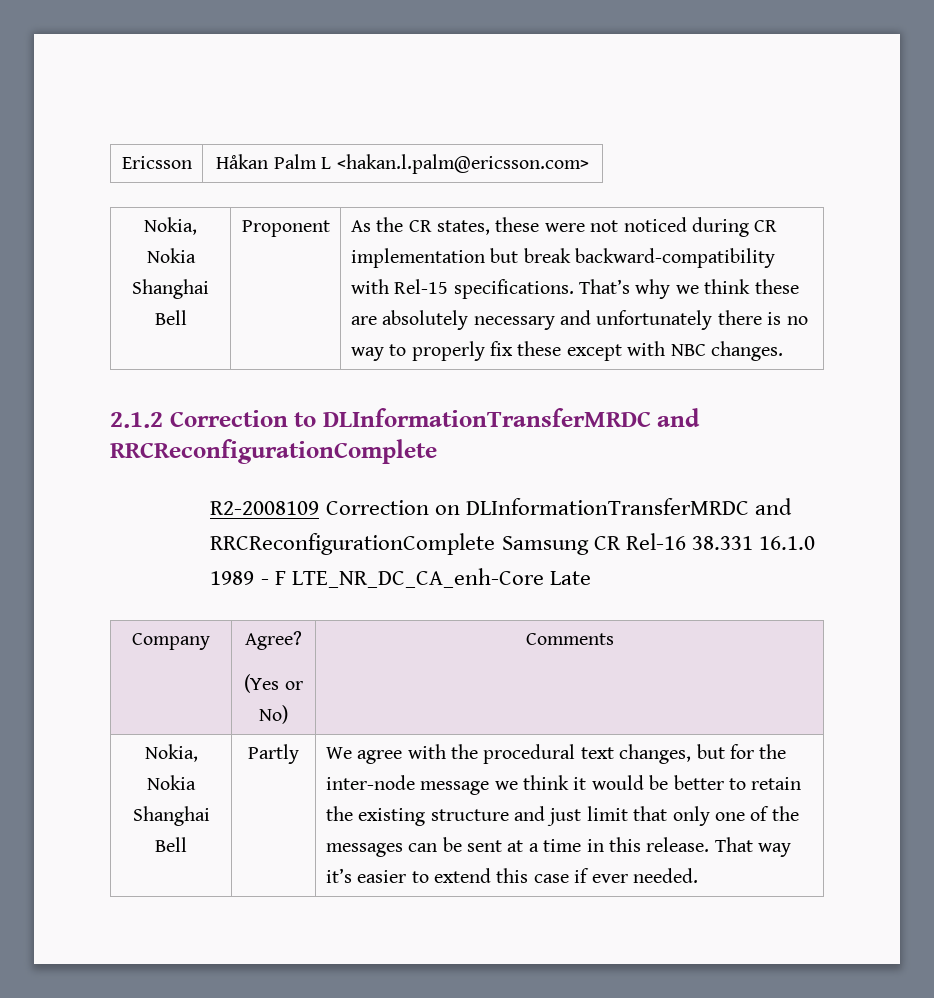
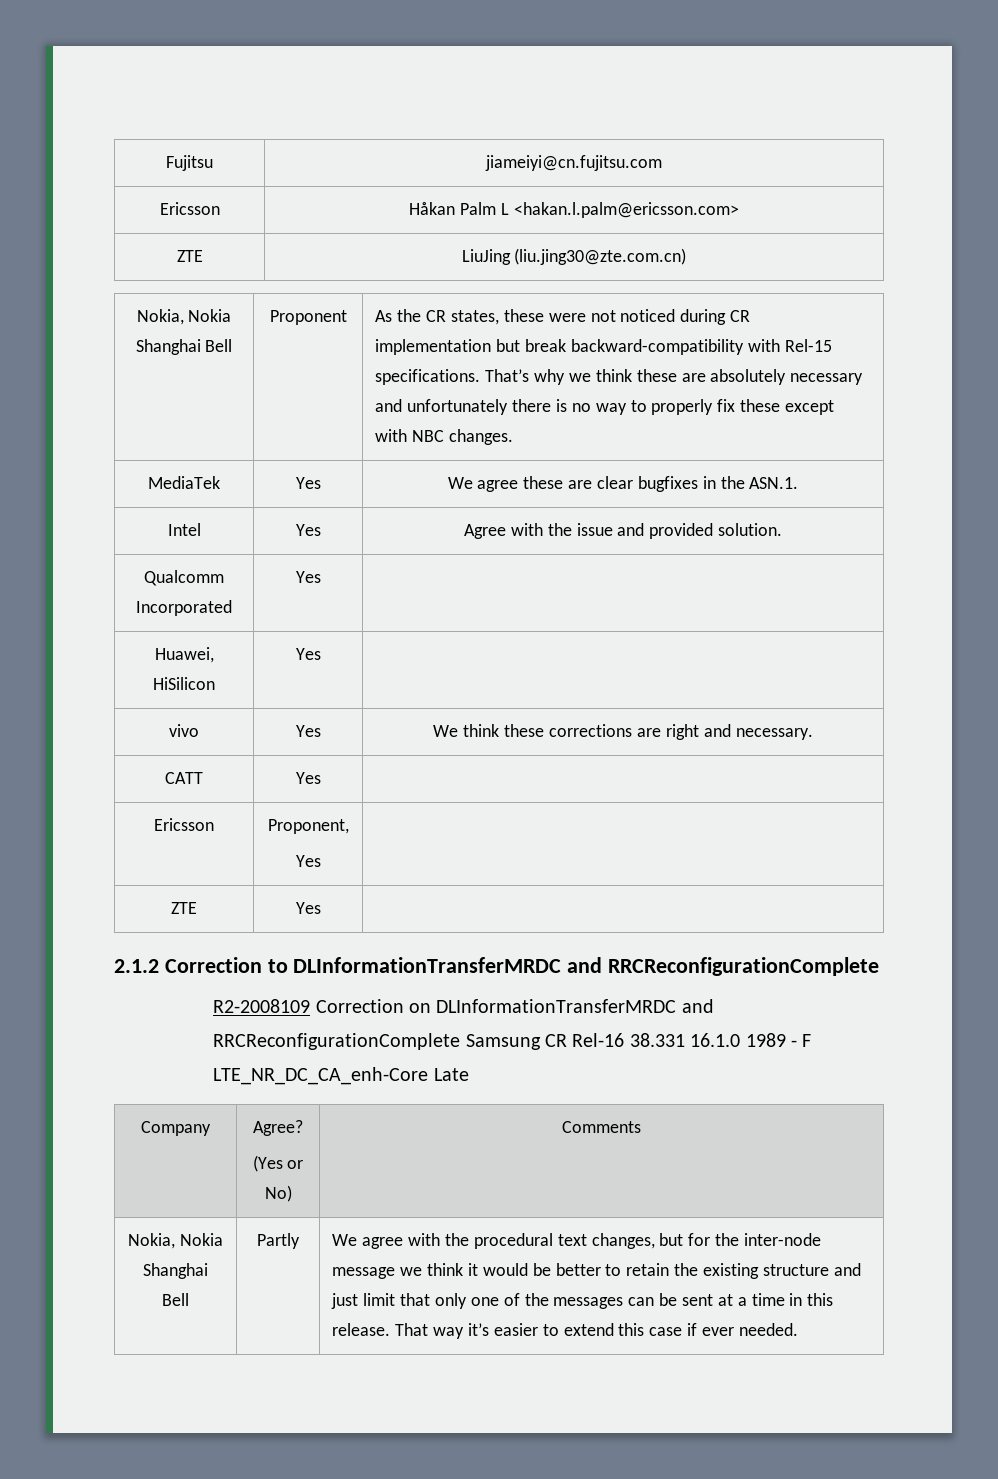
+ Fujitsu | jiameiyi@cn.fujitsu.com
+ ZTE | LiuJing (liu.jing30@zte.com.cn)
+ MediaTek | Yes | We agree these are clear bugfixes in the ASN.1.
+ Intel | Yes | Agree with the issue and provided solution.
+ Qualcomm Incorporated | Yes |
+ Huawei, HiSilicon | Yes |
+ vivo | Yes | We think these corrections are right and necessary.
+ CATT | Yes |
+ Ericsson | Proponent,
+ Yes |
+ ZTE | Yes |

